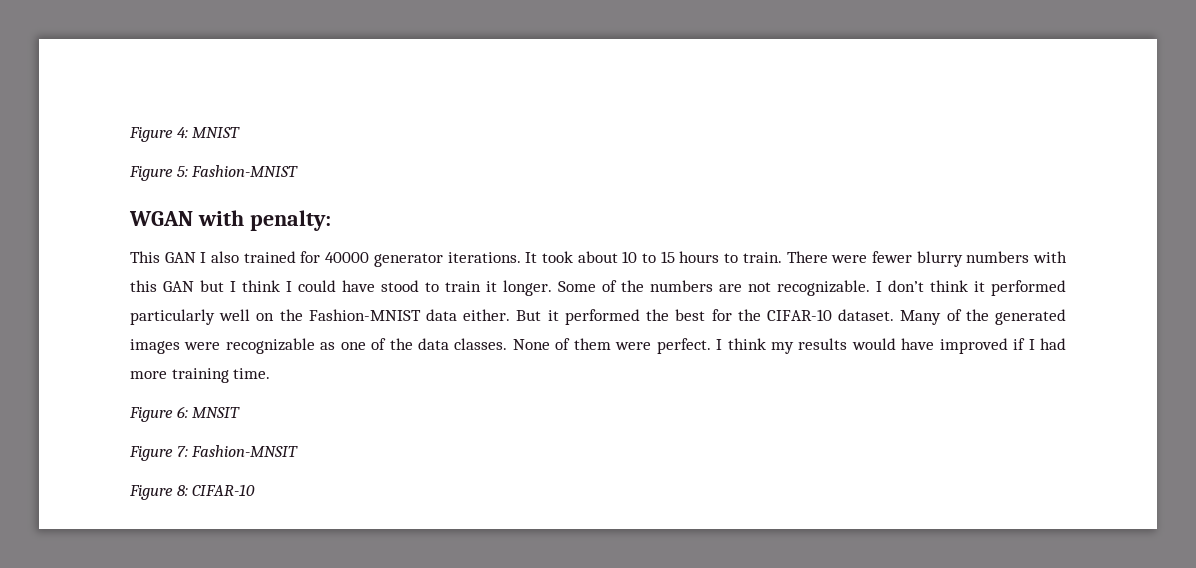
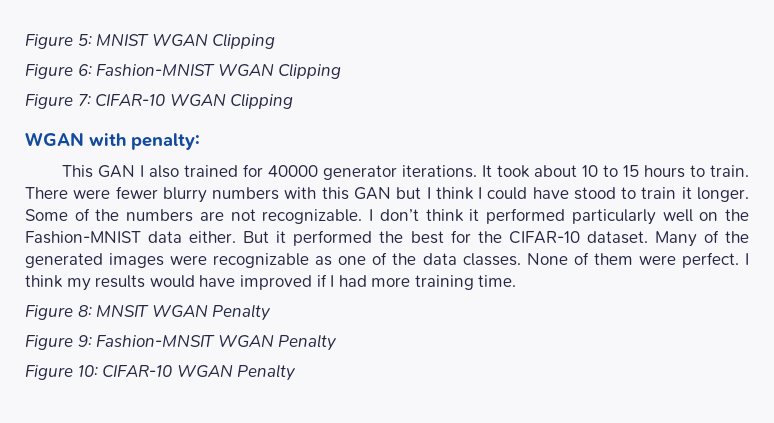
- Figure 4: MNIST
- Figure 5: Fashion-MNIST
+ Figure 5: MNIST WGAN Clipping
+ Figure 6: Fashion-MNIST WGAN Clipping
+ Figure 7: CIFAR-10 WGAN Clipping
- Figure 6: MNSIT
- Figure 7: Fashion-MNSIT
- Figure 8: CIFAR-10
+ Figure 8: MNSIT WGAN Penalty
+ Figure 9: Fashion-MNSIT WGAN Penalty
+ Figure 10: CIFAR-10 WGAN Penalty

